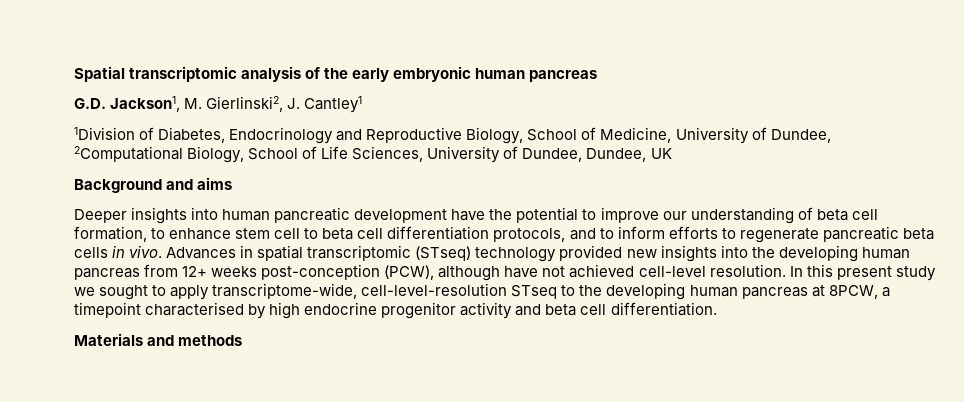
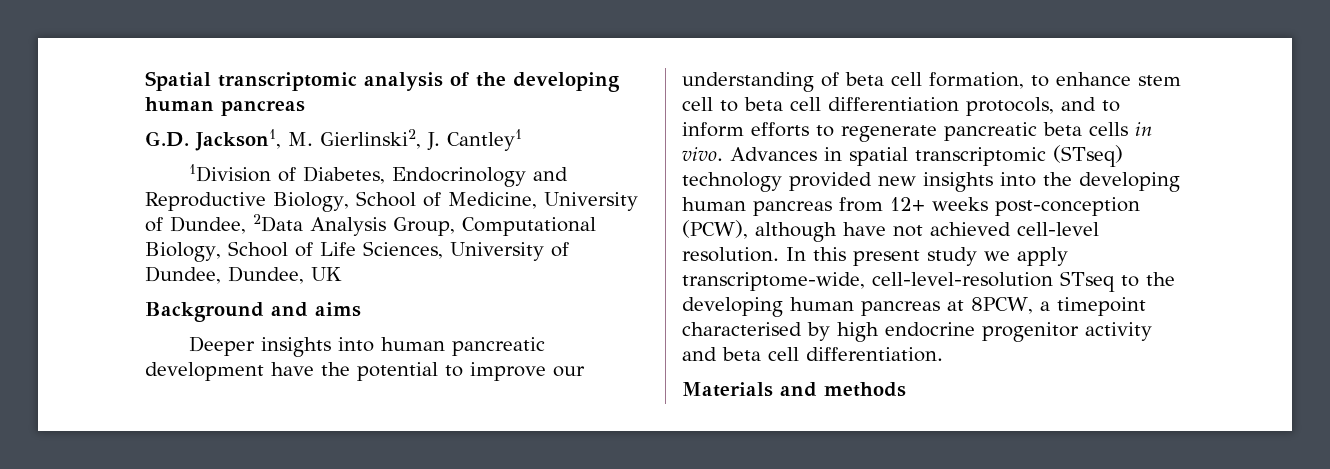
- Spatial transcriptomic analysis of the early embryonic human pancreas
+ Spatial transcriptomic analysis of the developing human pancreas
- 1Division of Diabetes, Endocrinology and Reproductive Biology, School of Medicine, University of Dundee, 2Computational Biology, School of Life Sciences, University of Dundee, Dundee, UK
+ 1Division of Diabetes, Endocrinology and Reproductive Biology, School of Medicine, University of Dundee, 2Data Analysis Group, Computational Biology, School of Life Sciences, University of Dundee, Dundee, UK
- In this present study we sought to apply transcriptome-wide, cell-level-resolution STseq to the developing human pancreas at 8PCW, a timepoint characterised by high endocrine progenitor activity and beta cell differentiation.
+ In this present study we apply transcriptome-wide, cell-level-resolution STseq to the developing human pancreas at 8PCW, a timepoint characterised by high endocrine progenitor activity and beta cell differentiation.

